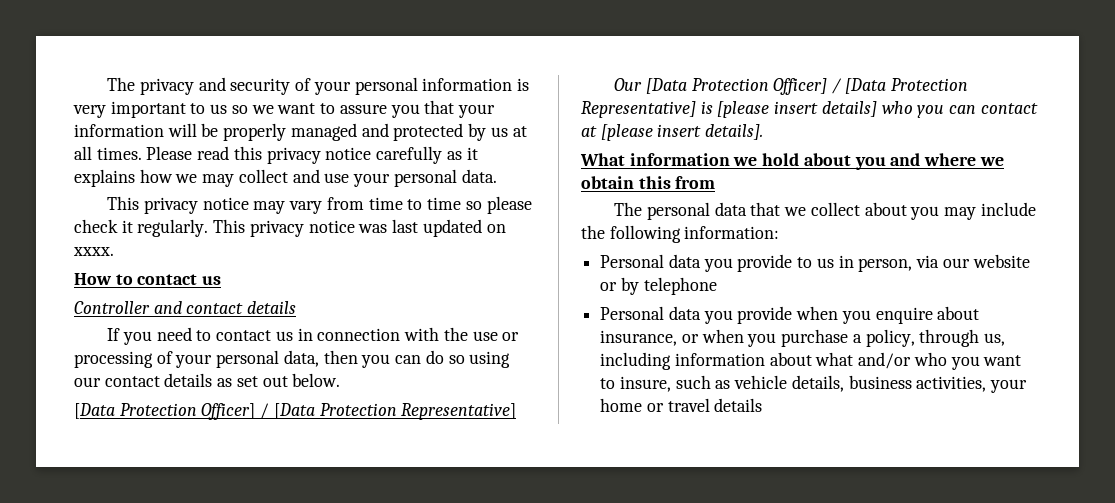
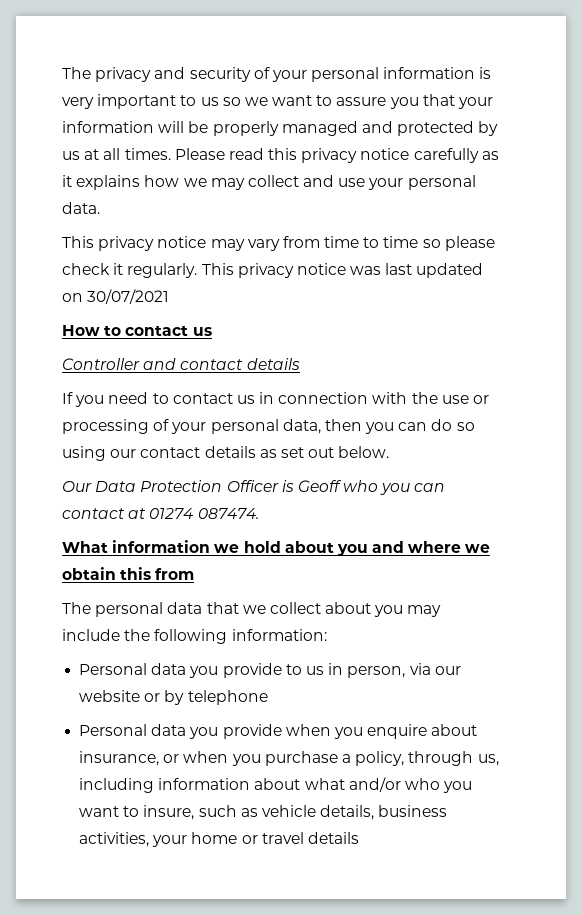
- This privacy notice was last updated on xxxx.
+ This privacy notice was last updated on 30/07/2021
  If you need to contact us in connection with the use or processing of your personal data, then you can do so using our contact details as set out below.
- [Data Protection Officer] / [Data Protection Representative]
- Our [Data Protection Officer] / [Data Protection Representative] is [please insert details] who you can contact at [please insert details].
+ Our Data Protection Officer is Geoff who you can contact at 01274 087474.

